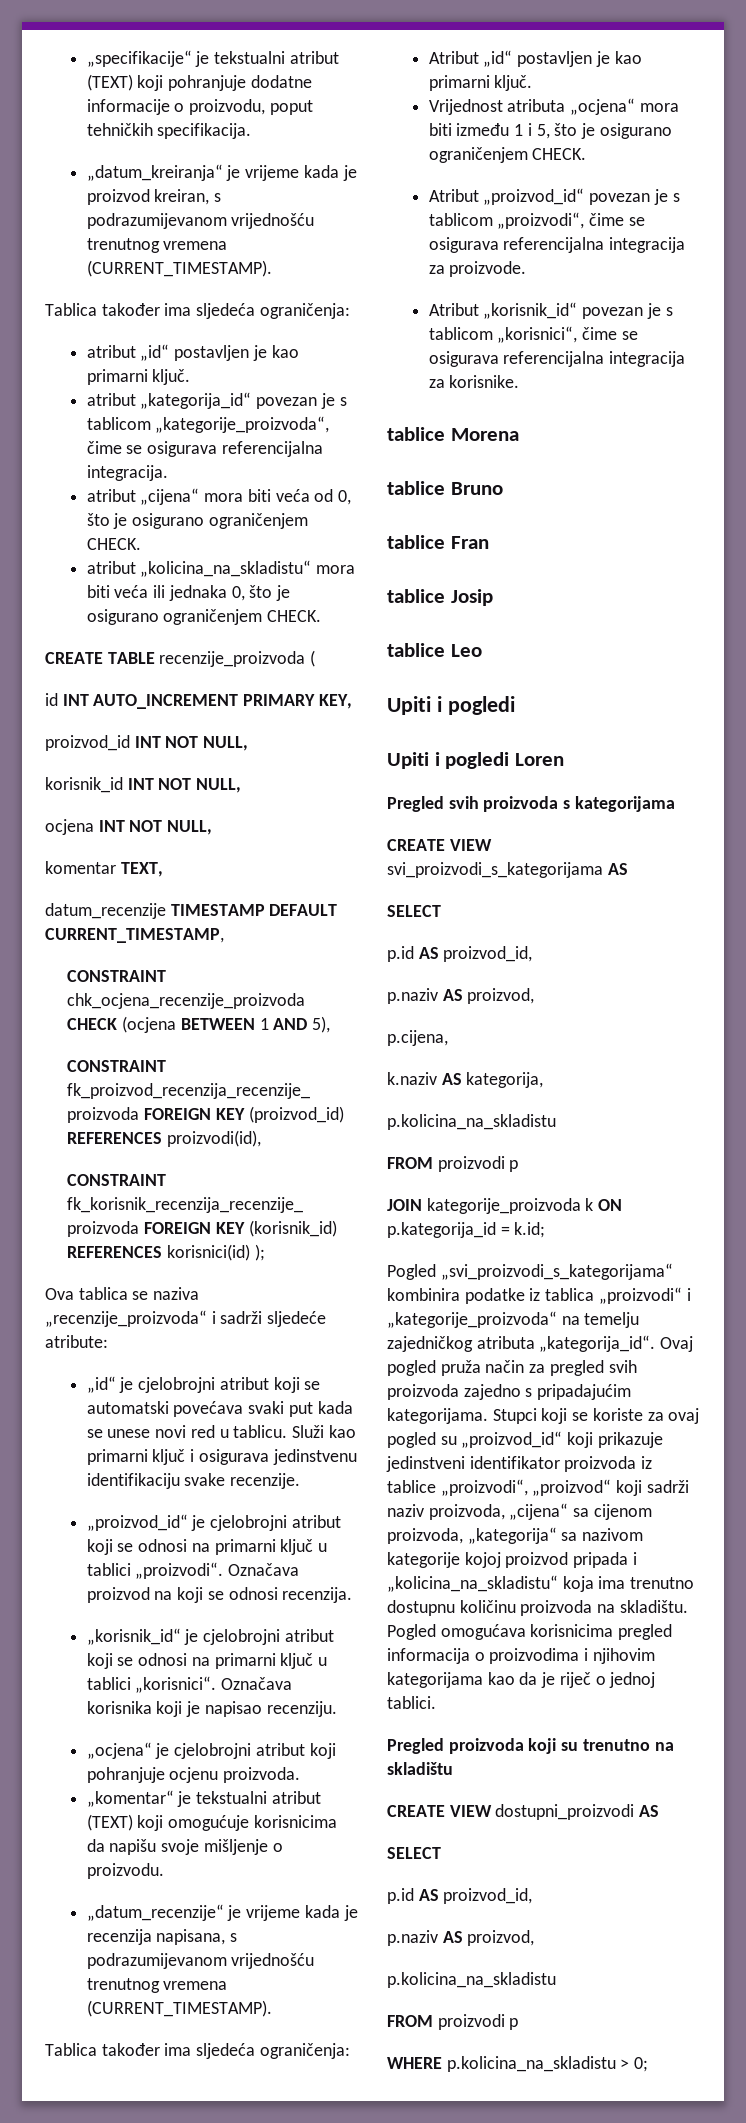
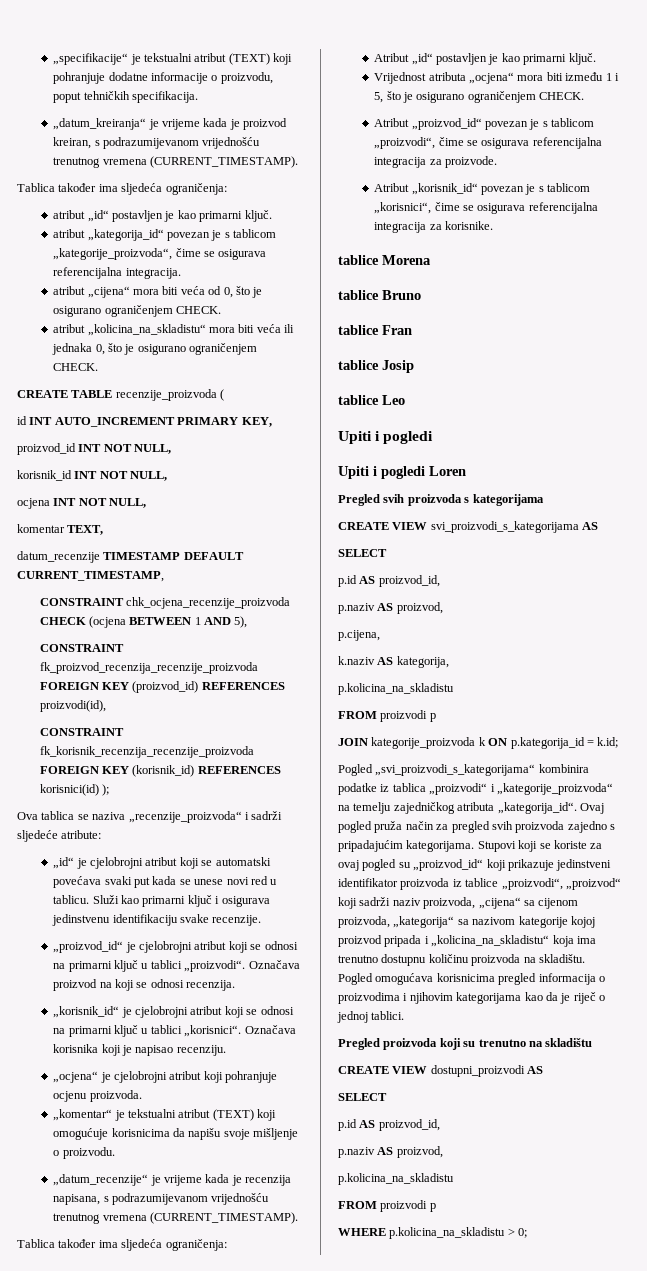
- Stupci koji se koriste za ovaj pogled su „proizvod_id“ koji prikazuje jedinstveni identifikator proizvoda iz tablice „proizvodi“, „proizvod“ koji sadrži naziv proizvoda, „cijena“ sa cijenom proizvoda, „kategorija“ sa nazivom kategorije kojoj proizvod pripada i „kolicina_na_skladistu“ koja ima trenutno dostupnu količinu proizvoda na skladištu.
+ Stupovi koji se koriste za ovaj pogled su „proizvod_id“ koji prikazuje jedinstveni identifikator proizvoda iz tablice „proizvodi“, „proizvod“ koji sadrži naziv proizvoda, „cijena“ sa cijenom proizvoda, „kategorija“ sa nazivom kategorije kojoj proizvod pripada i „kolicina_na_skladistu“ koja ima trenutno dostupnu količinu proizvoda na skladištu.

